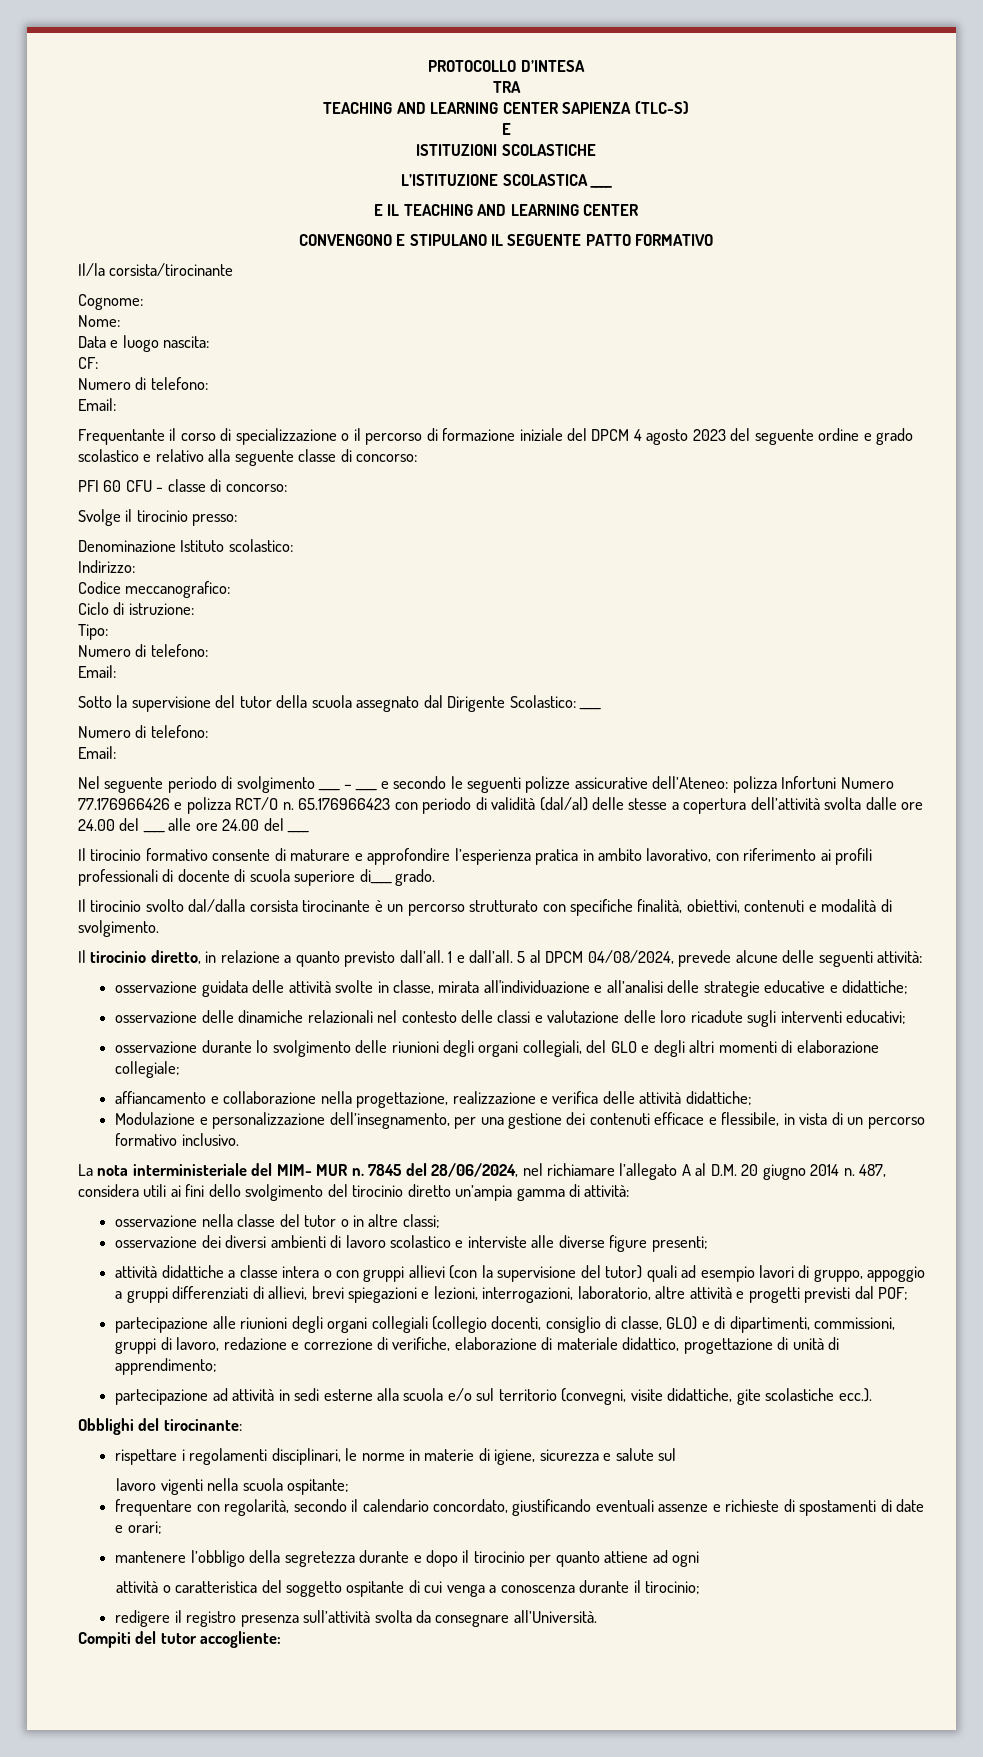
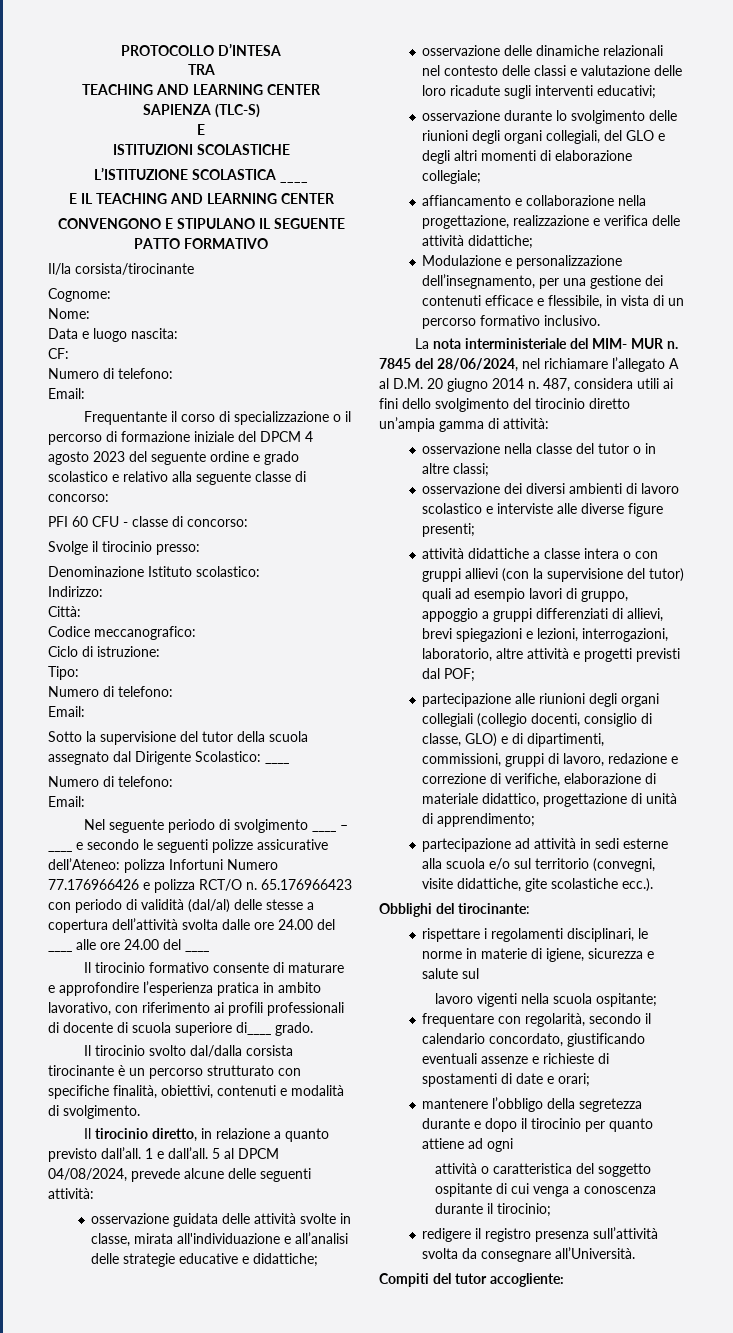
+ Città:

